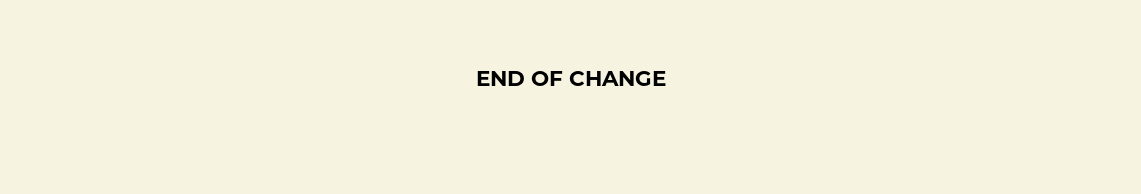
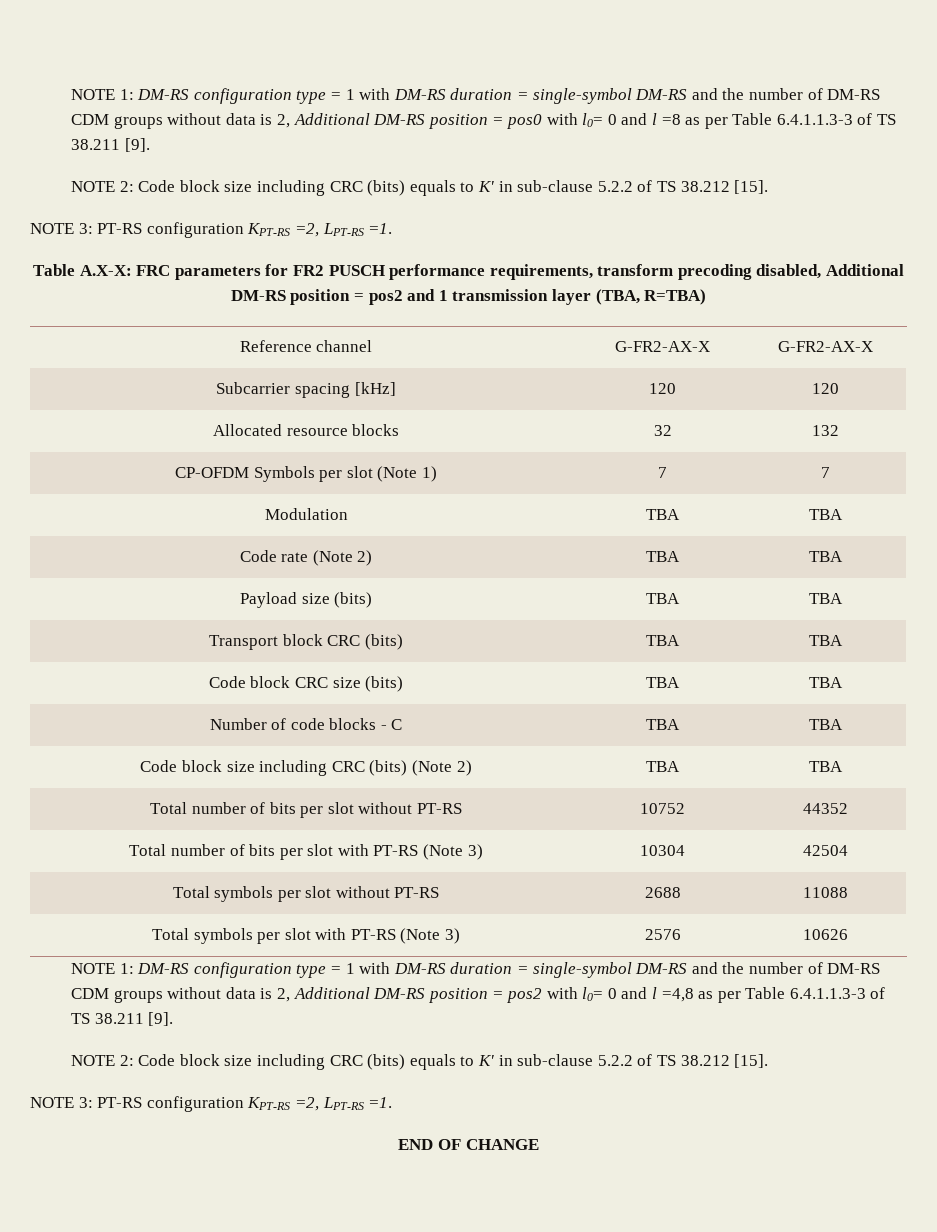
+ NOTE 1: DM-RS configuration type = 1 with DM-RS duration = single-symbol DM-RS and the number of DM-RS CDM groups without data is 2, Additional DM-RS position = pos0 with l0= 0 and l =8 as per Table 6.4.1.1.3-3 of TS 38.211 [9].
+ NOTE 2: Code block size including CRC (bits) equals to K' in sub-clause 5.2.2 of TS 38.212 [15].
+ NOTE 3: PT-RS configuration KPT-RS =2, LPT-RS =1.
+ Table A.X-X: FRC parameters for FR2 PUSCH performance requirements, transform precoding disabled, Additional DM-RS position = pos2 and 1 transmission layer (TBA, R=TBA)
+ Reference channel | G-FR2-AX-X | G-FR2-AX-X
+ Subcarrier spacing [kHz] | 120 | 120
+ Allocated resource blocks | 32 | 132
+ CP-OFDM Symbols per slot (Note 1) | 7 | 7
+ Modulation | TBA | TBA
+ Code rate (Note 2) | TBA | TBA
+ Payload size (bits) | TBA | TBA
+ Transport block CRC (bits) | TBA | TBA
+ Code block CRC size (bits) | TBA | TBA
+ Number of code blocks - C | TBA | TBA
+ Code block size including CRC (bits) (Note 2) | TBA | TBA
+ Total number of bits per slot without PT-RS | 10752 | 44352
+ Total number of bits per slot with PT-RS (Note 3) | 10304 | 42504
+ Total symbols per slot without PT-RS | 2688 | 11088
+ Total symbols per slot with PT-RS (Note 3) | 2576 | 10626
+ NOTE 1: DM-RS configuration type = 1 with DM-RS duration = single-symbol DM-RS and the number of DM-RS CDM groups without data is 2, Additional DM-RS position = pos2 with l0= 0 and l =4,8 as per Table 6.4.1.1.3-3 of TS 38.211 [9].
+ NOTE 2: Code block size including CRC (bits) equals to K' in sub-clause 5.2.2 of TS 38.212 [15].
+ NOTE 3: PT-RS configuration KPT-RS =2, LPT-RS =1.

